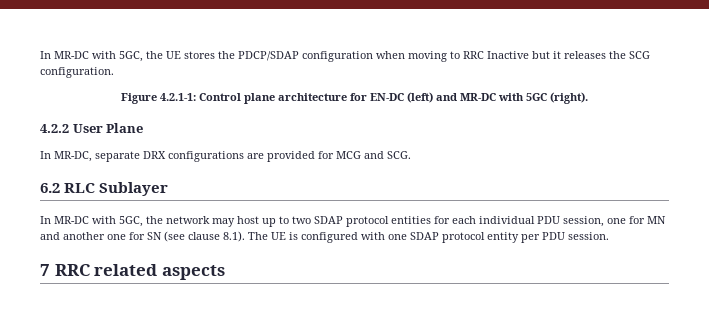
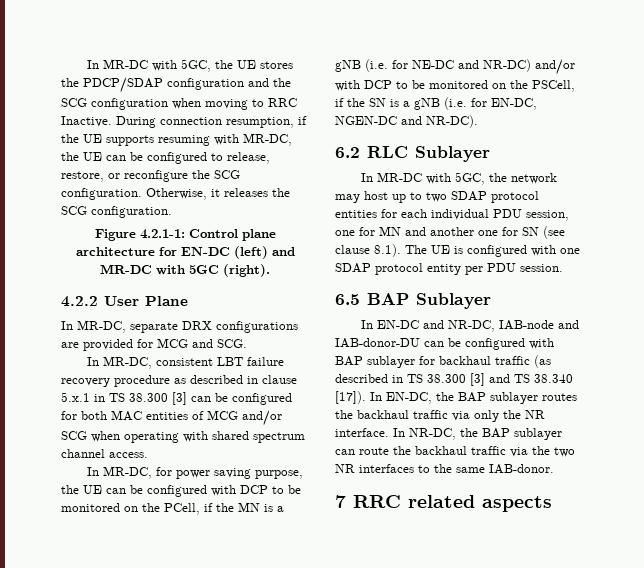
- In MR-DC with 5GC, the UE stores the PDCP/SDAP configuration when moving to RRC Inactive but it releases the SCG configuration.
+ In MR-DC with 5GC, the UE stores the PDCP/SDAP configuration and the SCG configuration when moving to RRC Inactive. During connection resumption, if the UE supports resuming with MR-DC, the UE can be configured to release, restore, or reconfigure the SCG configuration. Otherwise, it releases the SCG configuration.
+ In MR-DC, consistent LBT failure recovery procedure as described in clause 5.x.1 in TS 38.300 [3] can be configured for both MAC entities of MCG and/or SCG when operating with shared spectrum channel access.
+ In MR-DC, for power saving purpose, the UE can be configured with DCP to be monitored on the PCell, if the MN is a gNB (i.e. for NE-DC and NR-DC) and/or with DCP to be monitored on the PSCell, if the SN is a gNB (i.e. for EN-DC, NGEN-DC and NR-DC).
+ 6.5 BAP Sublayer
+ In EN-DC and NR-DC, IAB-node and IAB-donor-DU can be configured with BAP sublayer for backhaul traffic (as described in TS 38.300 [3] and TS 38.340 [17]). In EN-DC, the BAP sublayer routes the backhaul traffic via only the NR interface. In NR-DC, the BAP sublayer can route the backhaul traffic via the two NR interfaces to the same IAB-donor.

